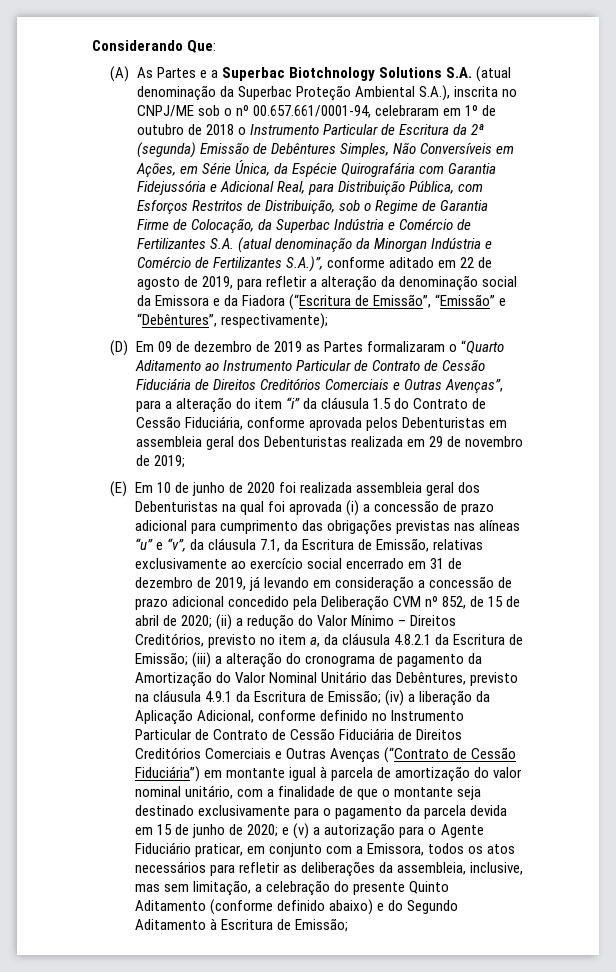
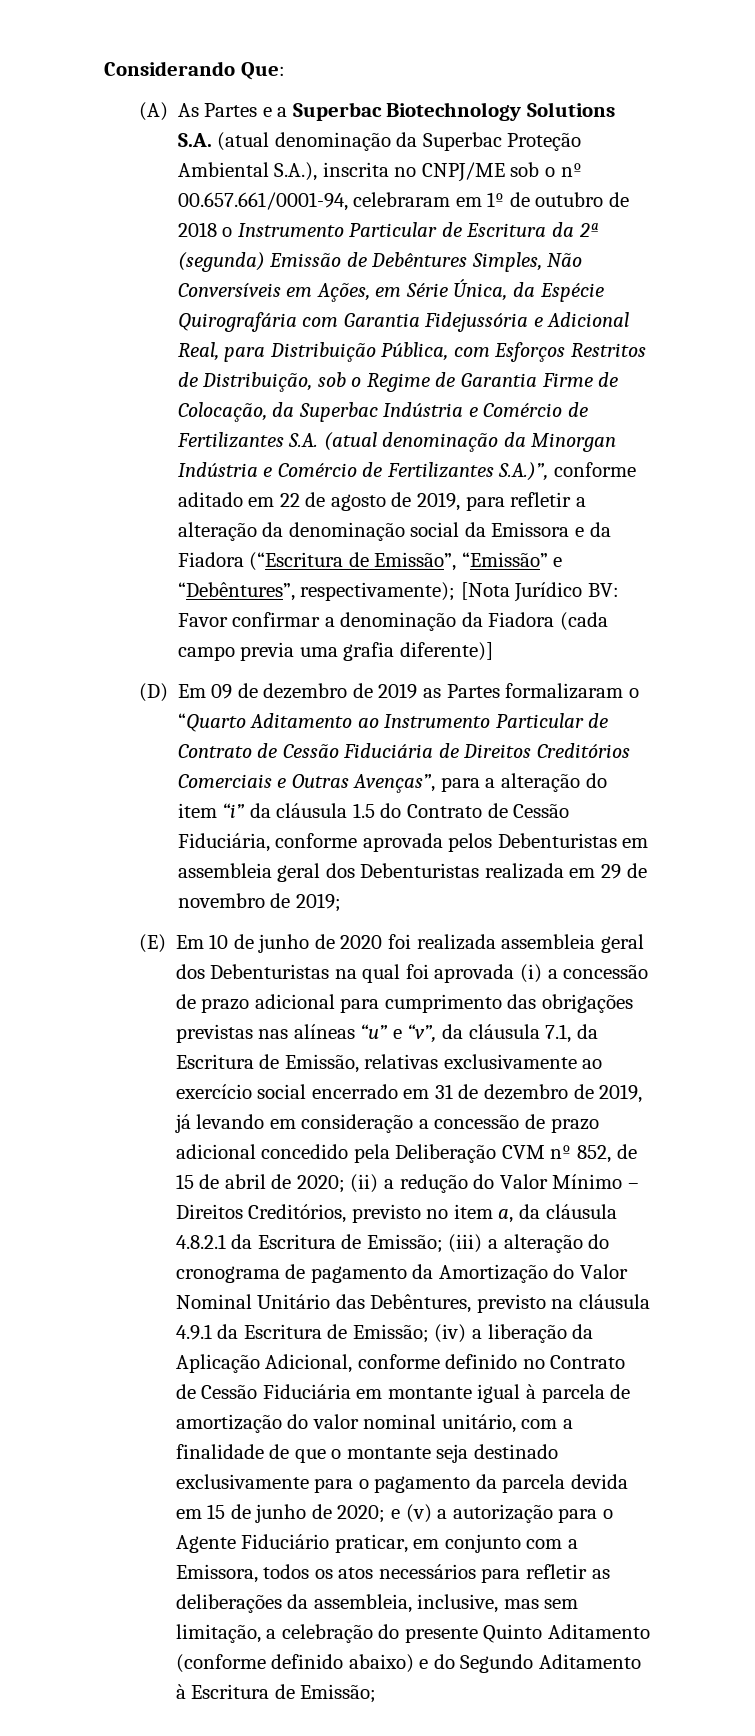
- (A) As Partes e a Superbac Biotchnology Solutions S.A. (atual denominação da Superbac Proteção Ambiental S.A.), inscrita no CNPJ/ME sob o nº 00.657.661/0001-94, celebraram em 1º de outubro de 2018 o Instrumento Particular de Escritura da 2ª (segunda) Emissão de Debêntures Simples, Não Conversíveis em Ações, em Série Única, da Espécie Quirografária com Garantia Fidejussória e Adicional Real, para Distribuição Pública, com Esforços Restritos de Distribuição, sob o Regime de Garantia Firme de Colocação, da Superbac Indústria e Comércio de Fertilizantes S.A. (atual denominação da Minorgan Indústria e Comércio de Fertilizantes S.A.)”, conforme aditado em 22 de agosto de 2019, para refletir a alteração da denominação social da Emissora e da Fiadora (“Escritura de Emissão”, “Emissão” e “Debêntures”, respectivamente);
+ (A) As Partes e a Superbac Biotechnology Solutions S.A. (atual denominação da Superbac Proteção Ambiental S.A.), inscrita no CNPJ/ME sob o nº 00.657.661/0001-94, celebraram em 1º de outubro de 2018 o Instrumento Particular de Escritura da 2ª (segunda) Emissão de Debêntures Simples, Não Conversíveis em Ações, em Série Única, da Espécie Quirografária com Garantia Fidejussória e Adicional Real, para Distribuição Pública, com Esforços Restritos de Distribuição, sob o Regime de Garantia Firme de Colocação, da Superbac Indústria e Comércio de Fertilizantes S.A. (atual denominação da Minorgan Indústria e Comércio de Fertilizantes S.A.)”, conforme aditado em 22 de agosto de 2019, para refletir a alteração da denominação social da Emissora e da Fiadora (“Escritura de Emissão”, “Emissão” e “Debêntures”, respectivamente); [Nota Jurídico BV: Favor confirmar a denominação da Fiadora (cada campo previa uma grafia diferente)]
- (iv) a liberação da Aplicação Adicional, conforme definido no Instrumento Particular de Contrato de Cessão Fiduciária de Direitos Creditórios Comerciais e Outras Avenças (“Contrato de Cessão Fiduciária”) em montante igual à parcela de amortização do valor nominal unitário, com a finalidade de que o montante seja destinado exclusivamente para o pagamento da parcela devida em 15 de junho de 2020;
+ (iv) a liberação da Aplicação Adicional, conforme definido no Contrato de Cessão Fiduciária em montante igual à parcela de amortização do valor nominal unitário, com a finalidade de que o montante seja destinado exclusivamente para o pagamento da parcela devida em 15 de junho de 2020;

